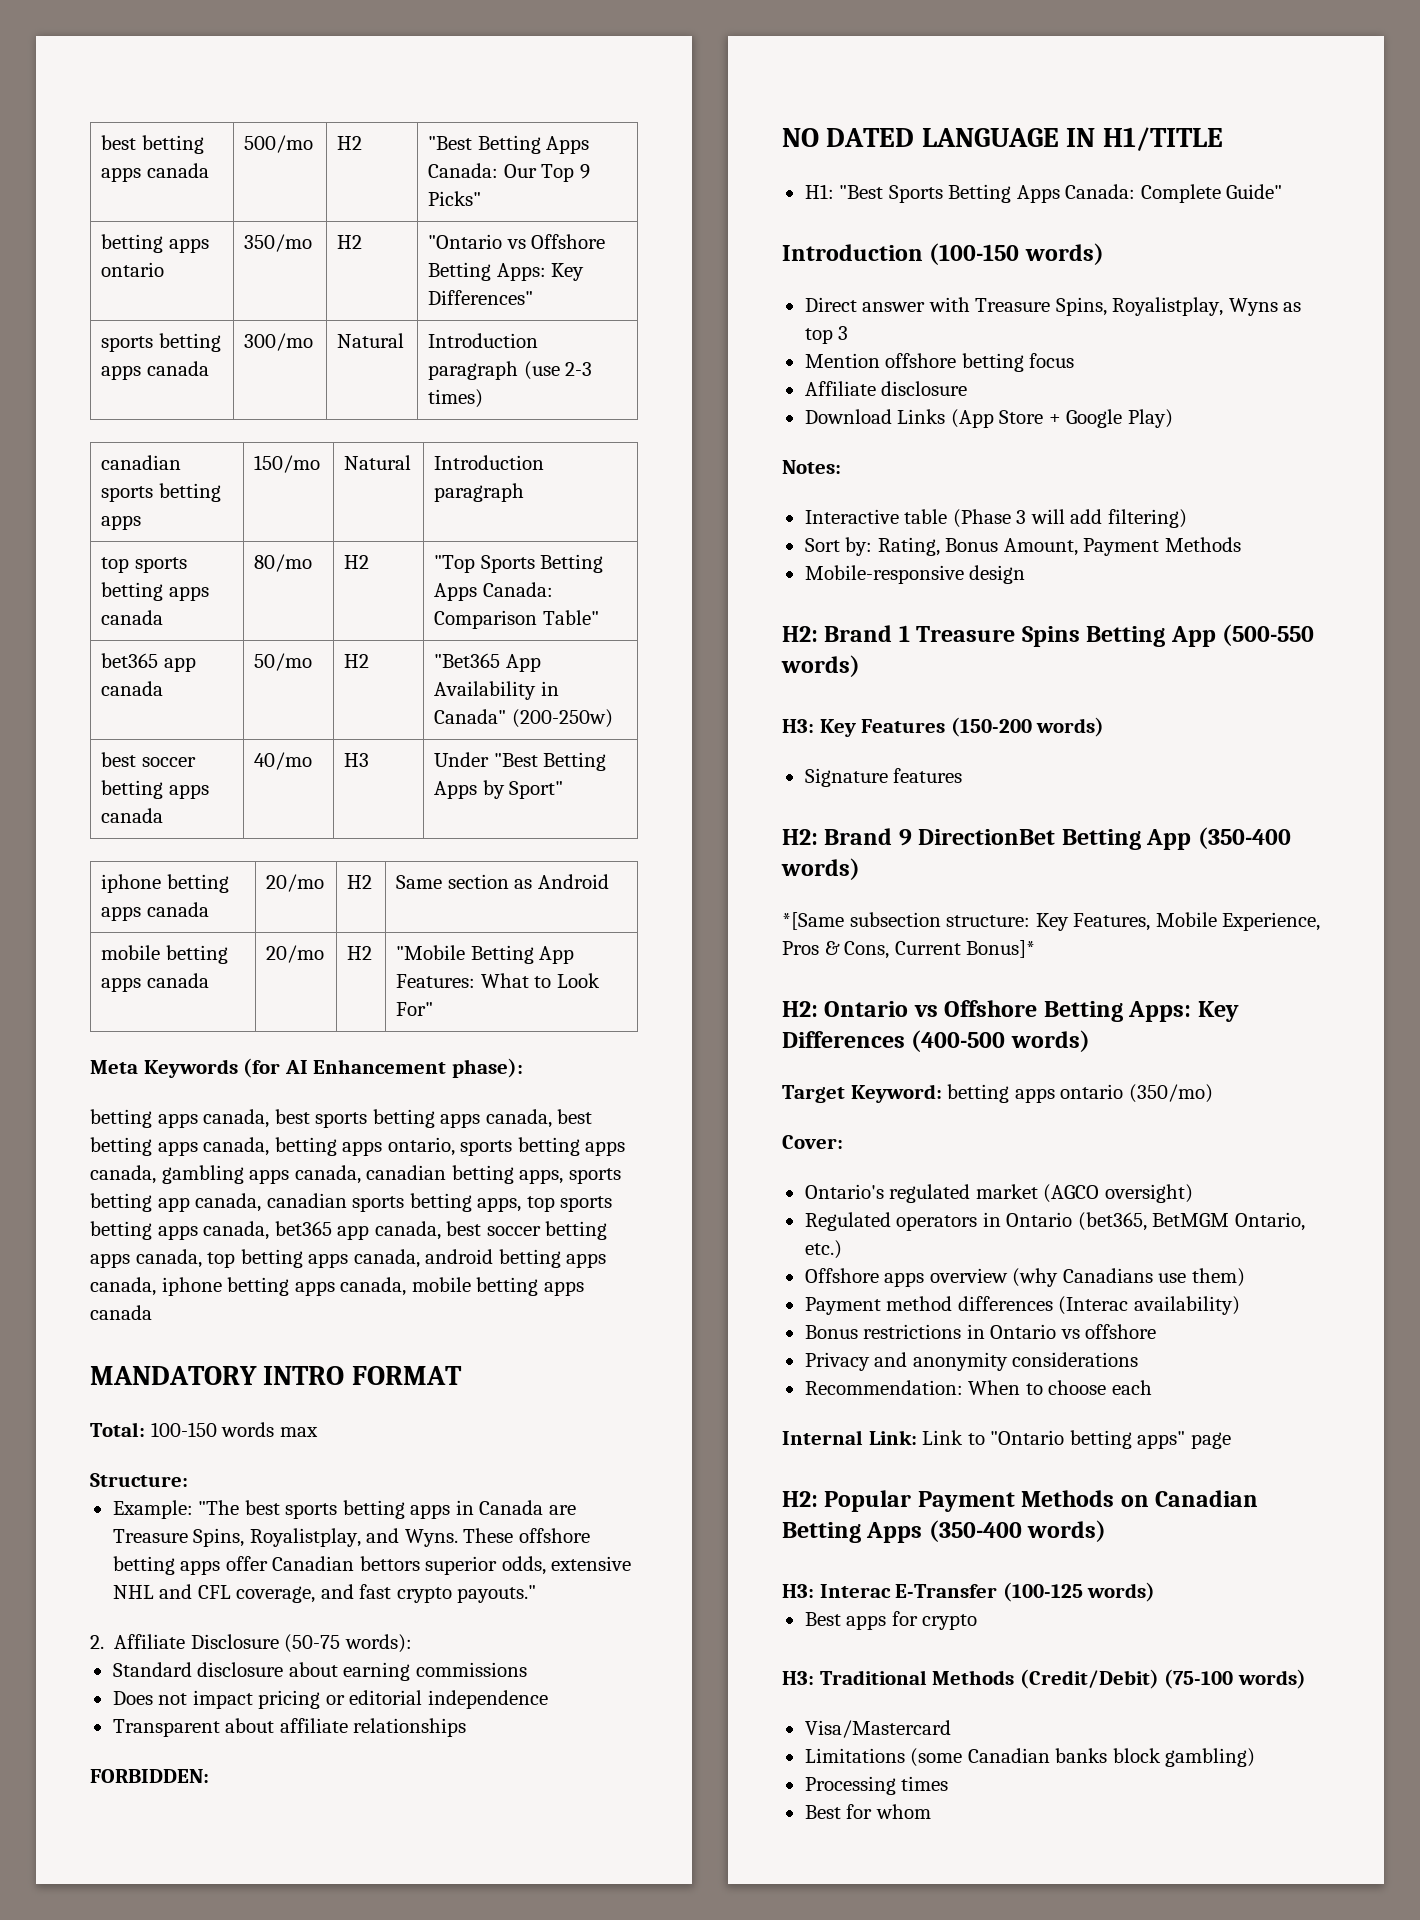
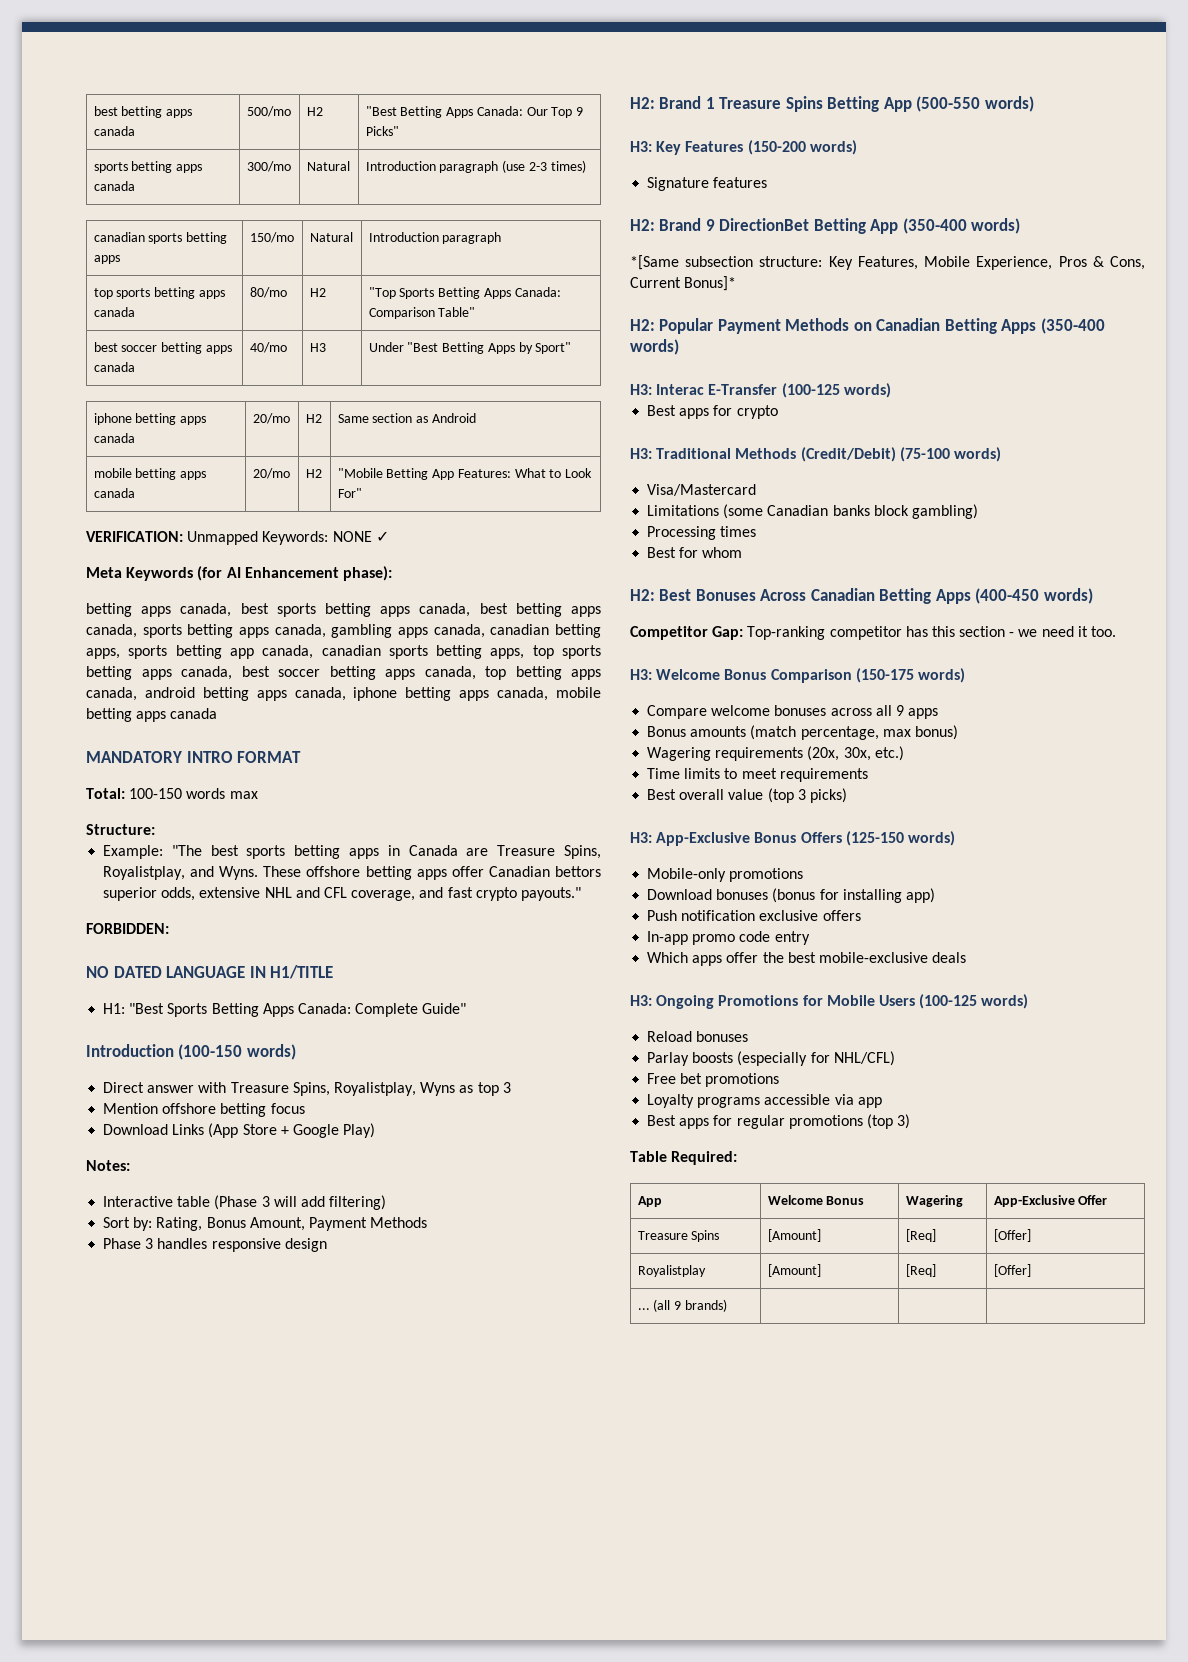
- betting apps ontario | 350/mo | H2 | "Ontario vs Offshore Betting Apps: Key Differences"
- bet365 app canada | 50/mo | H2 | "Bet365 App Availability in Canada" (200-250w)
+ VERIFICATION: Unmapped Keywords: NONE ✓
- betting apps canada, best sports betting apps canada, best betting apps canada, betting apps ontario, sports betting apps canada, gambling apps canada, canadian betting apps, sports betting app canada, canadian sports betting apps, top sports betting apps canada, bet365 app canada, best soccer betting apps canada, top betting apps canada, android betting apps canada, iphone betting apps canada, mobile betting apps canada
+ betting apps canada, best sports betting apps canada, best betting apps canada, sports betting apps canada, gambling apps canada, canadian betting apps, sports betting app canada, canadian sports betting apps, top sports betting apps canada, best soccer betting apps canada, top betting apps canada, android betting apps canada, iphone betting apps canada, mobile betting apps canada
- 2. Affiliate Disclosure (50-75 words):
- Standard disclosure about earning commissions
- Does not impact pricing or editorial independence
- Transparent about affiliate relationships
- Affiliate disclosure
- Mobile-responsive design
+ Phase 3 handles responsive design
- H2: Ontario vs Offshore Betting Apps: Key Differences (400-500 words)
- Target Keyword: betting apps ontario (350/mo)
- Cover:
- Ontario's regulated market (AGCO oversight)
- Regulated operators in Ontario (bet365, BetMGM Ontario, etc.)
- Offshore apps overview (why Canadians use them)
- Payment method differences (Interac availability)
- Bonus restrictions in Ontario vs offshore
- Privacy and anonymity considerations
- Recommendation: When to choose each
- Internal Link: Link to "Ontario betting apps" page
+ H2: Best Bonuses Across Canadian Betting Apps (400-450 words)
+ Competitor Gap: Top-ranking competitor has this section - we need it too.
+ H3: Welcome Bonus Comparison (150-175 words)
+ Compare welcome bonuses across all 9 apps
+ Bonus amounts (match percentage, max bonus)
+ Wagering requirements (20x, 30x, etc.)
+ Time limits to meet requirements
+ Best overall value (top 3 picks)
+ H3: App-Exclusive Bonus Offers (125-150 words)
+ Mobile-only promotions
+ Download bonuses (bonus for installing app)
+ Push notification exclusive offers
+ In-app promo code entry
+ Which apps offer the best mobile-exclusive deals
+ H3: Ongoing Promotions for Mobile Users (100-125 words)
+ Reload bonuses
+ Parlay boosts (especially for NHL/CFL)
+ Free bet promotions
+ Loyalty programs accessible via app
+ Best apps for regular promotions (top 3)
+ Table Required:
+ App | Welcome Bonus | Wagering | App-Exclusive Offer
+ Treasure Spins | [Amount] | [Req] | [Offer]
+ Royalistplay | [Amount] | [Req] | [Offer]
+ ... (all 9 brands) | | |

